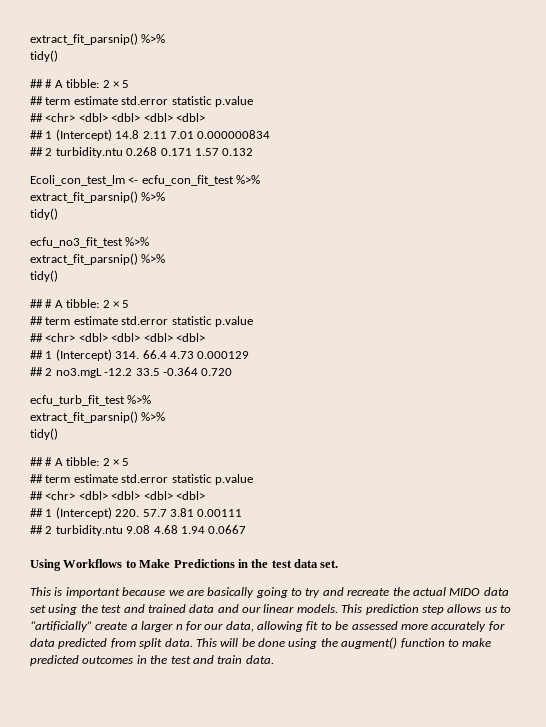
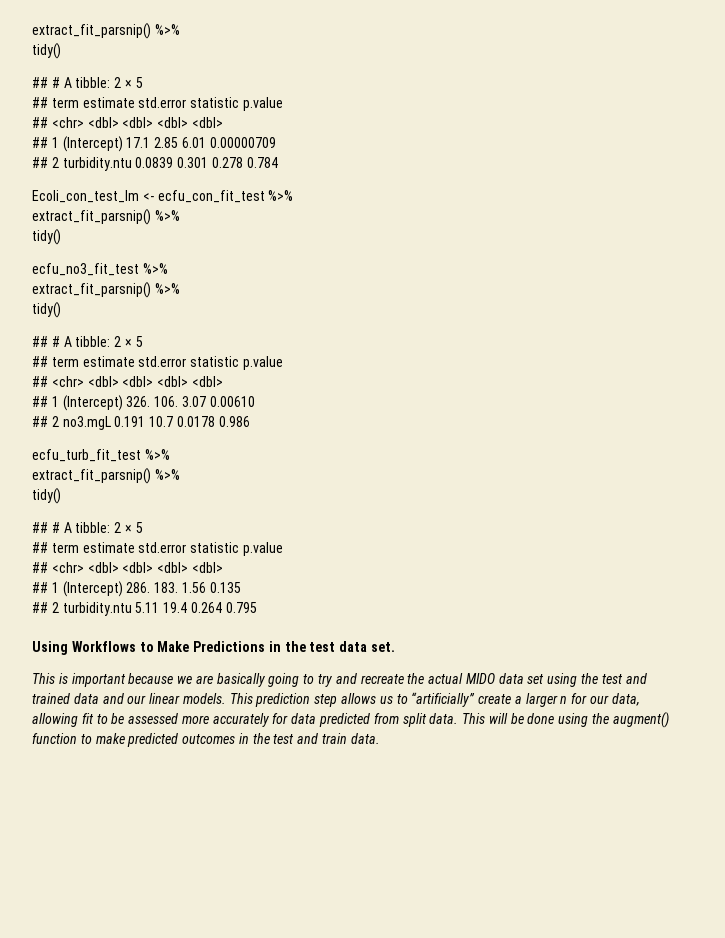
- ## 1 (Intercept) 14.8 2.11 7.01 0.000000834
- ## 2 turbidity.ntu 0.268 0.171 1.57 0.132
+ ## 1 (Intercept) 17.1 2.85 6.01 0.00000709
+ ## 2 turbidity.ntu 0.0839 0.301 0.278 0.784
- ## 1 (Intercept) 314. 66.4 4.73 0.000129
+ ## 1 (Intercept) 326. 106. 3.07 0.00610
- ## 2 no3.mgL -12.2 33.5 -0.364 0.720
+ ## 2 no3.mgL 0.191 10.7 0.0178 0.986
- ## 1 (Intercept) 220. 57.7 3.81 0.00111
- ## 2 turbidity.ntu 9.08 4.68 1.94 0.0667
+ ## 1 (Intercept) 286. 183. 1.56 0.135
+ ## 2 turbidity.ntu 5.11 19.4 0.264 0.795

